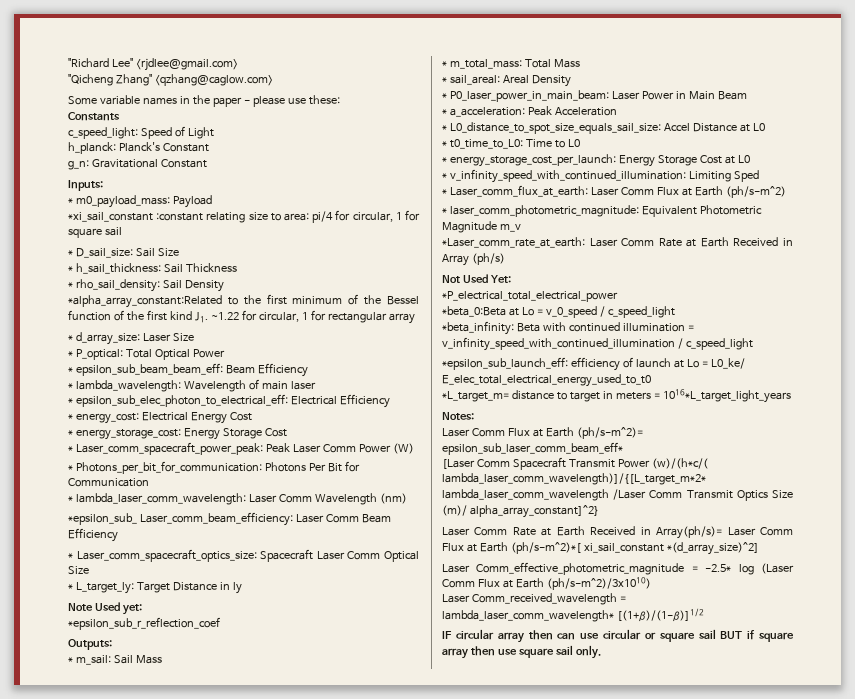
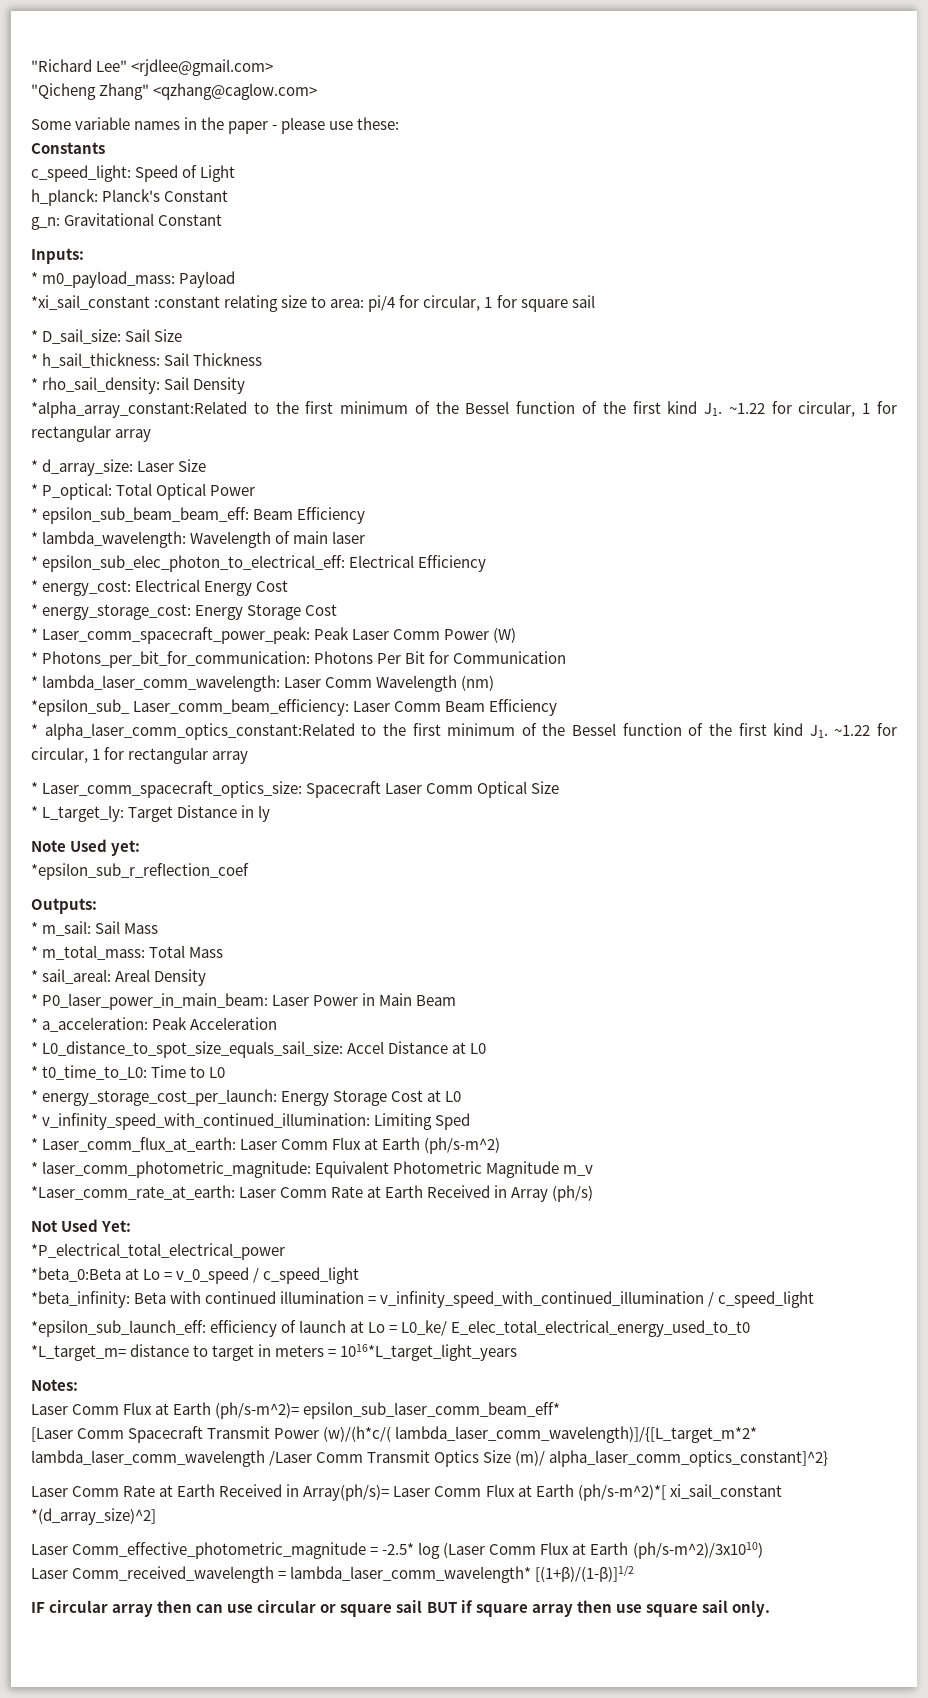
+ * alpha_laser_comm_optics_constant:Related to the first minimum of the Bessel function of the first kind J1. ~1.22 for circular, 1 for rectangular array
- [Laser Comm Spacecraft Transmit Power (w)/(h*c/( lambda_laser_comm_wavelength)]/{[L_target_m*2* lambda_laser_comm_wavelength /Laser Comm Transmit Optics Size (m)/ alpha_array_constant]^2}
+ [Laser Comm Spacecraft Transmit Power (w)/(h*c/( lambda_laser_comm_wavelength)]/{[L_target_m*2* lambda_laser_comm_wavelength /Laser Comm Transmit Optics Size (m)/ alpha_laser_comm_optics_constant]^2}

